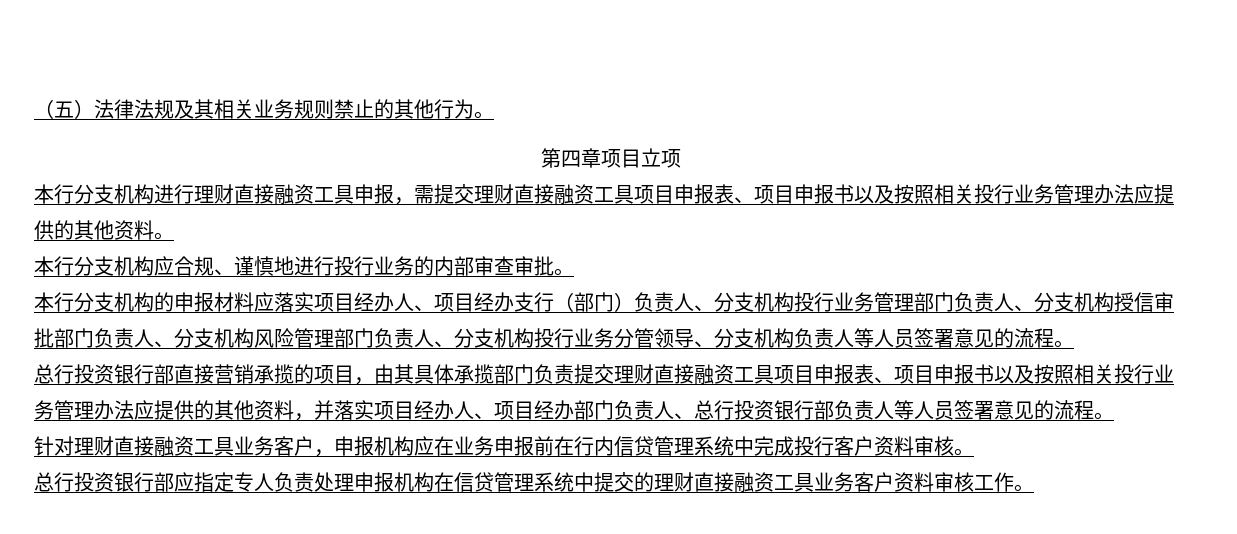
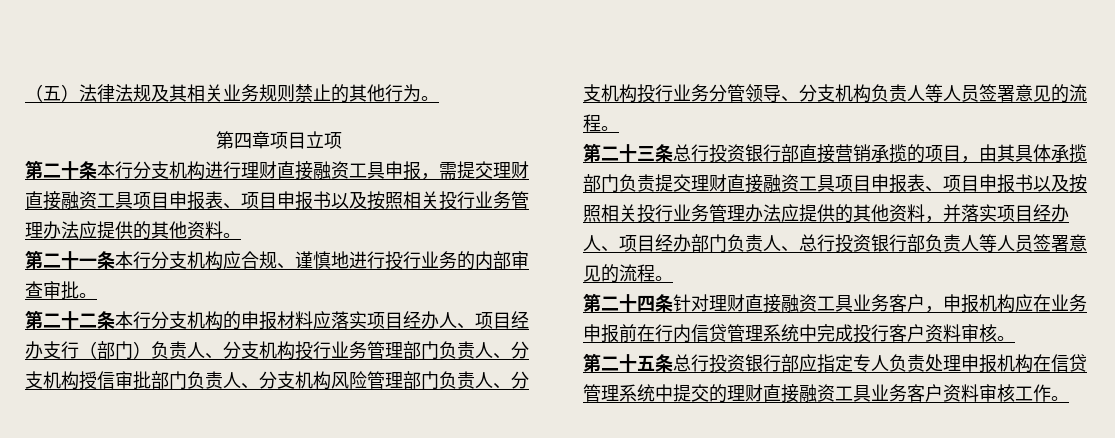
- 本行分支机构进行理财直接融资工具申报，需提交理财直接融资工具项目申报表、项目申报书以及按照相关投行业务管理办法应提供的其他资料。
+ 第二十条本行分支机构进行理财直接融资工具申报，需提交理财直接融资工具项目申报表、项目申报书以及按照相关投行业务管理办法应提供的其他资料。
- 本行分支机构应合规、谨慎地进行投行业务的内部审查审批。
+ 第二十一条本行分支机构应合规、谨慎地进行投行业务的内部审查审批。
- 本行分支机构的申报材料应落实项目经办人、项目经办支行（部门）负责人、分支机构投行业务管理部门负责人、分支机构授信审批部门负责人、分支机构风险管理部门负责人、分支机构投行业务分管领导、分支机构负责人等人员签署意见的流程。
+ 第二十二条本行分支机构的申报材料应落实项目经办人、项目经办支行（部门）负责人、分支机构投行业务管理部门负责人、分支机构授信审批部门负责人、分支机构风险管理部门负责人、分支机构投行业务分管领导、分支机构负责人等人员签署意见的流程。
- 总行投资银行部直接营销承揽的项目，由其具体承揽部门负责提交理财直接融资工具项目申报表、项目申报书以及按照相关投行业务管理办法应提供的其他资料，并落实项目经办人、项目经办部门负责人、总行投资银行部负责人等人员签署意见的流程。
+ 第二十三条总行投资银行部直接营销承揽的项目，由其具体承揽部门负责提交理财直接融资工具项目申报表、项目申报书以及按照相关投行业务管理办法应提供的其他资料，并落实项目经办人、项目经办部门负责人、总行投资银行部负责人等人员签署意见的流程。
- 针对理财直接融资工具业务客户，申报机构应在业务申报前在行内信贷管理系统中完成投行客户资料审核。
+ 第二十四条针对理财直接融资工具业务客户，申报机构应在业务申报前在行内信贷管理系统中完成投行客户资料审核。
- 总行投资银行部应指定专人负责处理申报机构在信贷管理系统中提交的理财直接融资工具业务客户资料审核工作。
+ 第二十五条总行投资银行部应指定专人负责处理申报机构在信贷管理系统中提交的理财直接融资工具业务客户资料审核工作。

